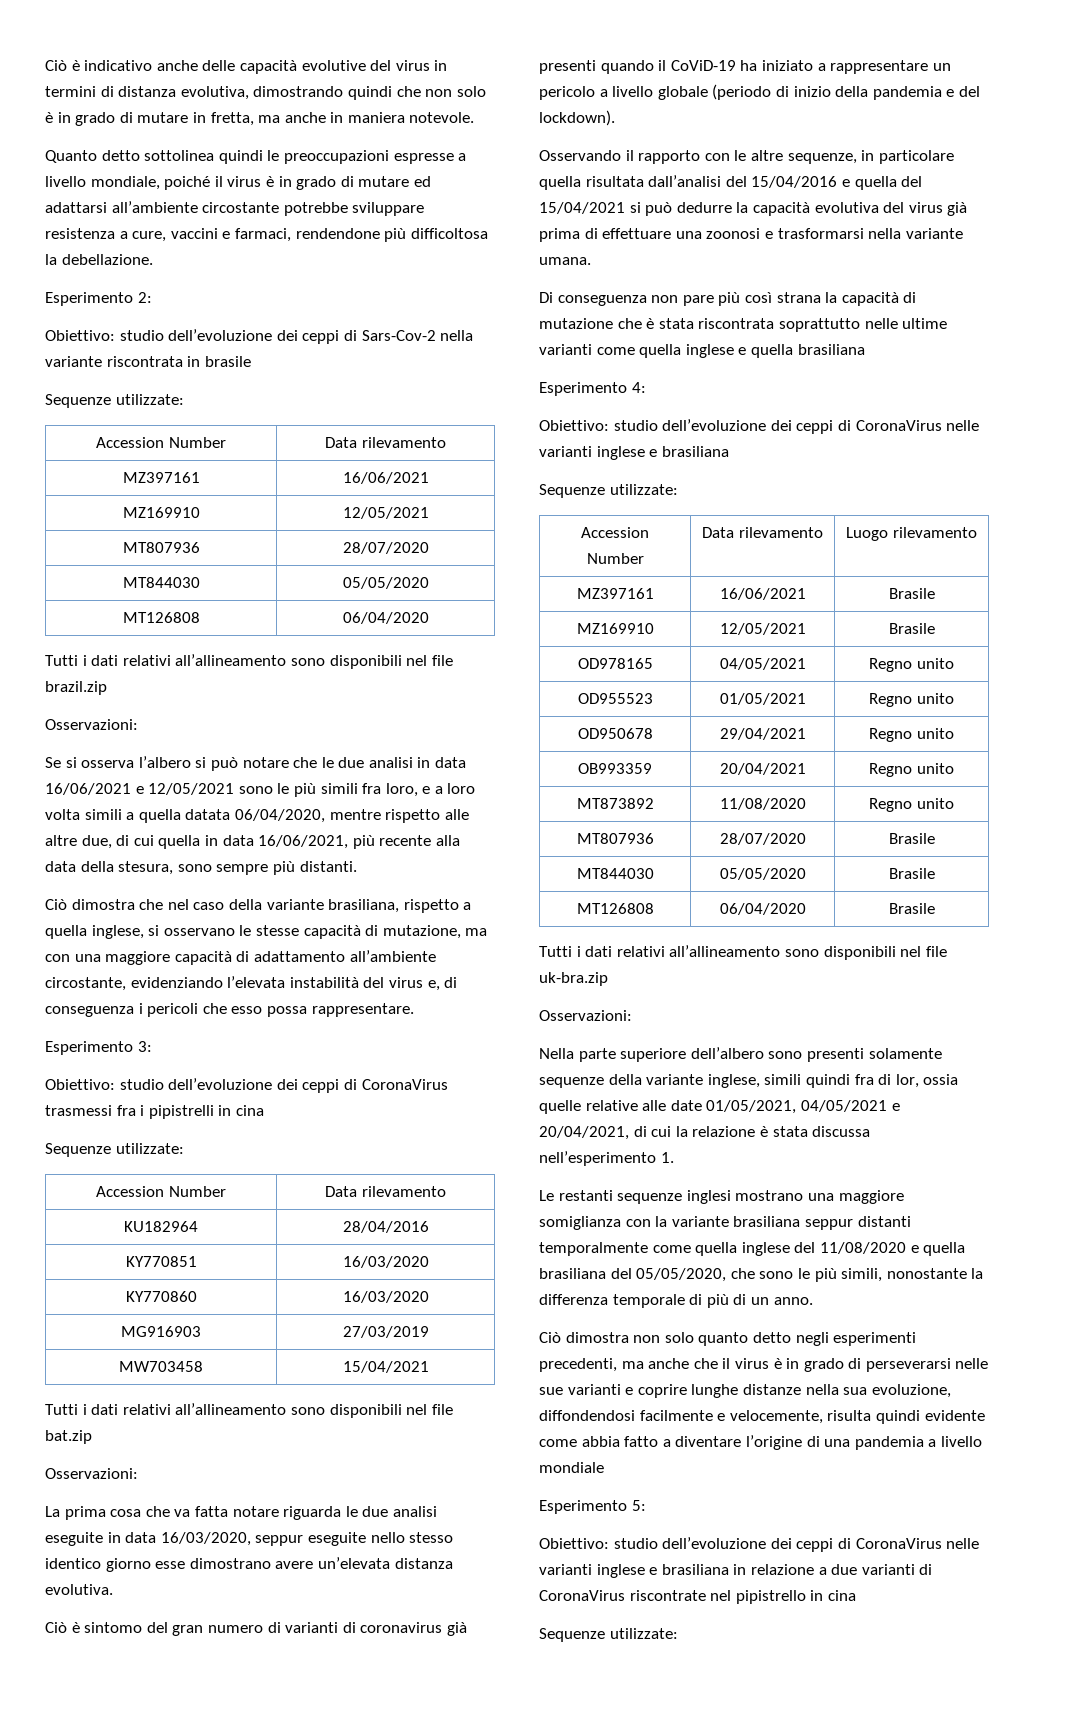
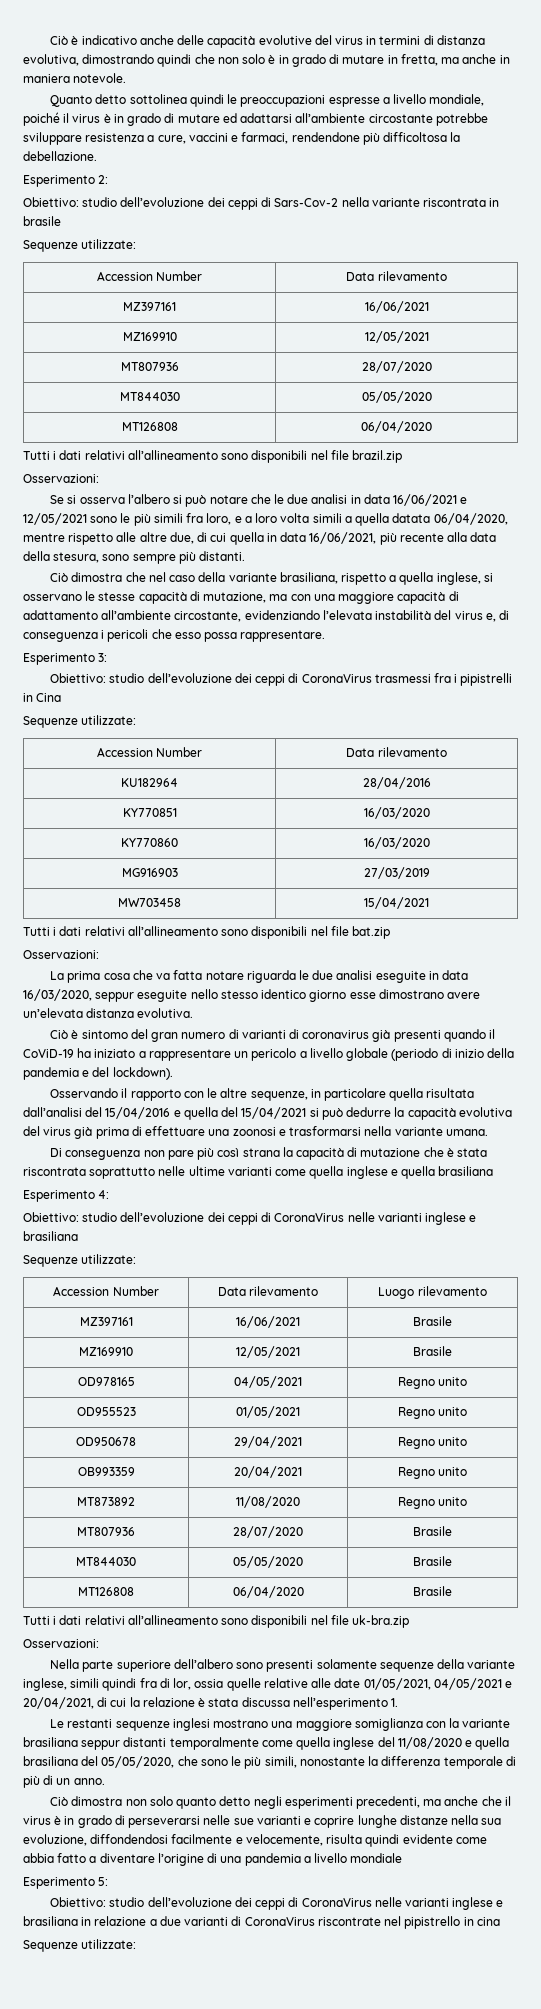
- Obiettivo: studio dell’evoluzione dei ceppi di CoronaVirus trasmessi fra i pipistrelli in cina
+ Obiettivo: studio dell’evoluzione dei ceppi di CoronaVirus trasmessi fra i pipistrelli in Cina

